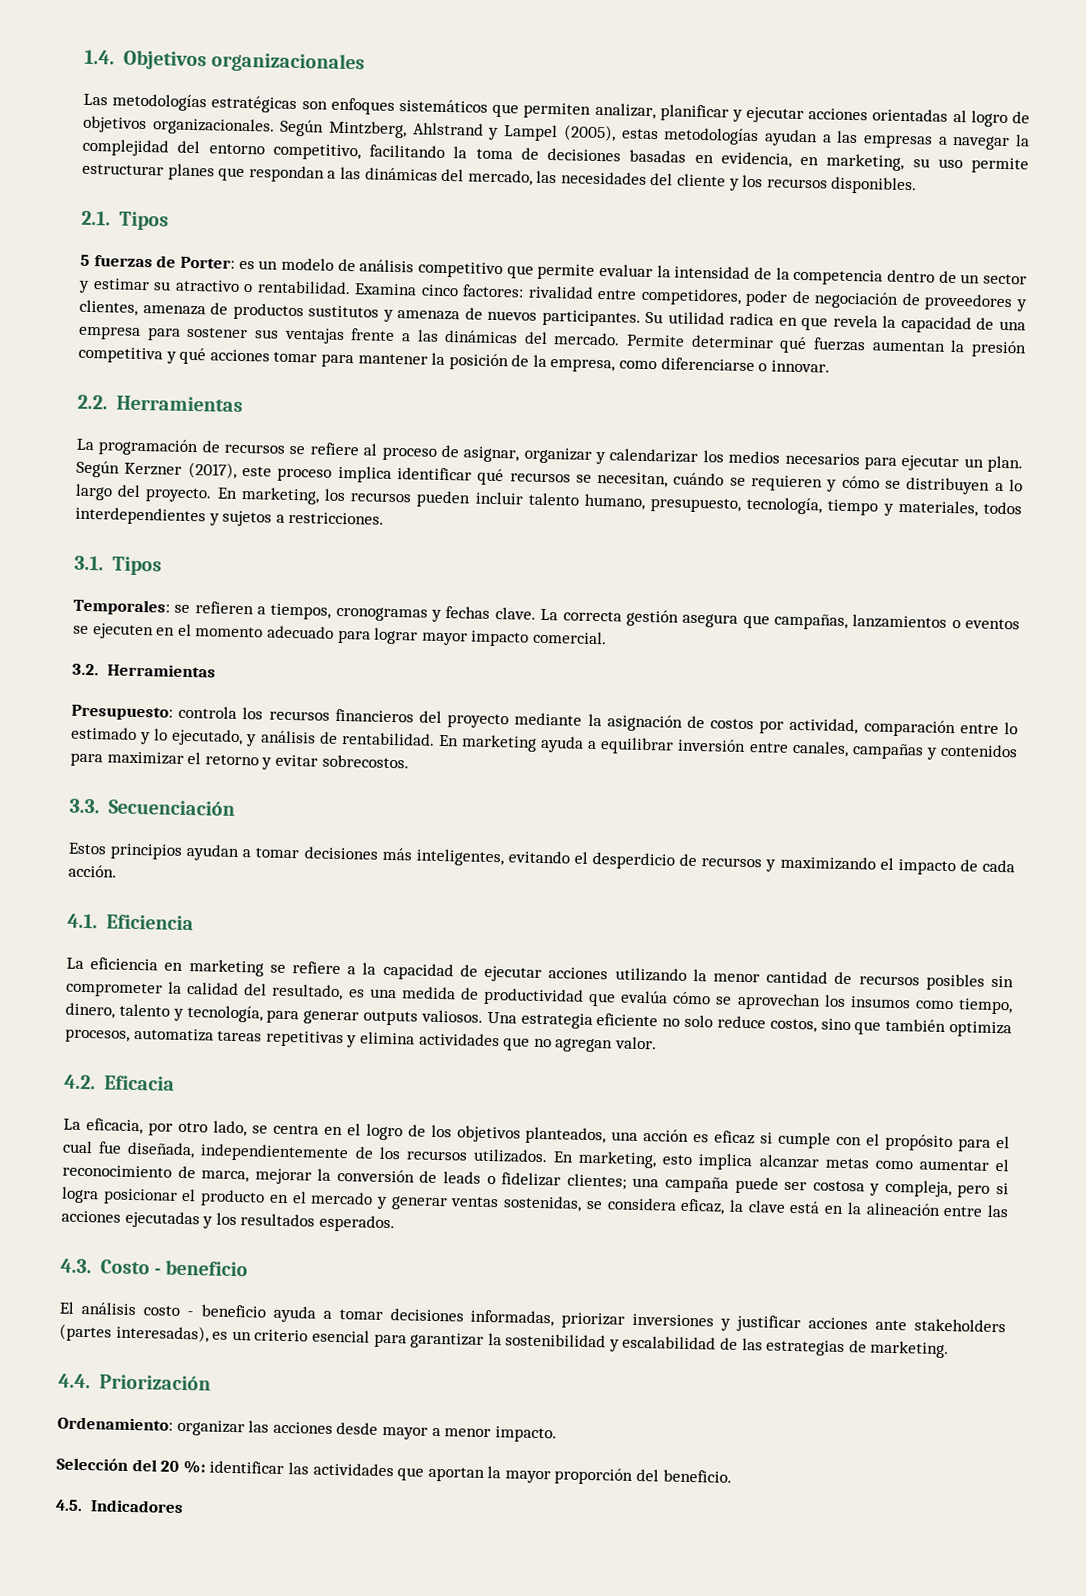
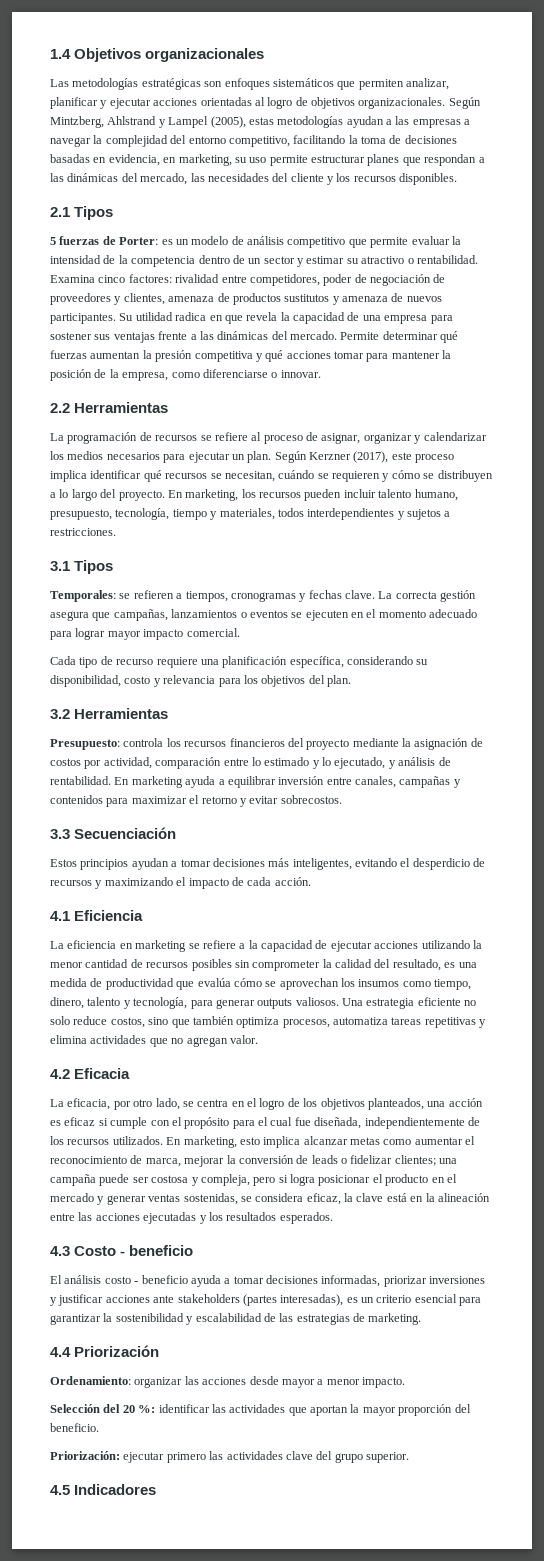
- 1.4. Objetivos organizacionales
+ 1.4 Objetivos organizacionales
- 2.1. Tipos
+ 2.1 Tipos
- 2.2. Herramientas
+ 2.2 Herramientas
- 3.1. Tipos
+ 3.1 Tipos
- 3.2. Herramientas
+ Cada tipo de recurso requiere una planificación específica, considerando su disponibilidad, costo y relevancia para los objetivos del plan.
+ 3.2 Herramientas
- 3.3. Secuenciación
+ 3.3 Secuenciación
- 4.1. Eficiencia
+ 4.1 Eficiencia
- 4.2. Eficacia
+ 4.2 Eficacia
- 4.3. Costo - beneficio
+ 4.3 Costo - beneficio
- 4.4. Priorización
+ 4.4 Priorización
- 4.5. Indicadores
+ Priorización: ejecutar primero las actividades clave del grupo superior.
+ 4.5 Indicadores

